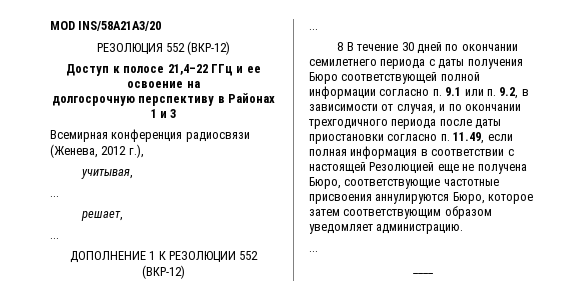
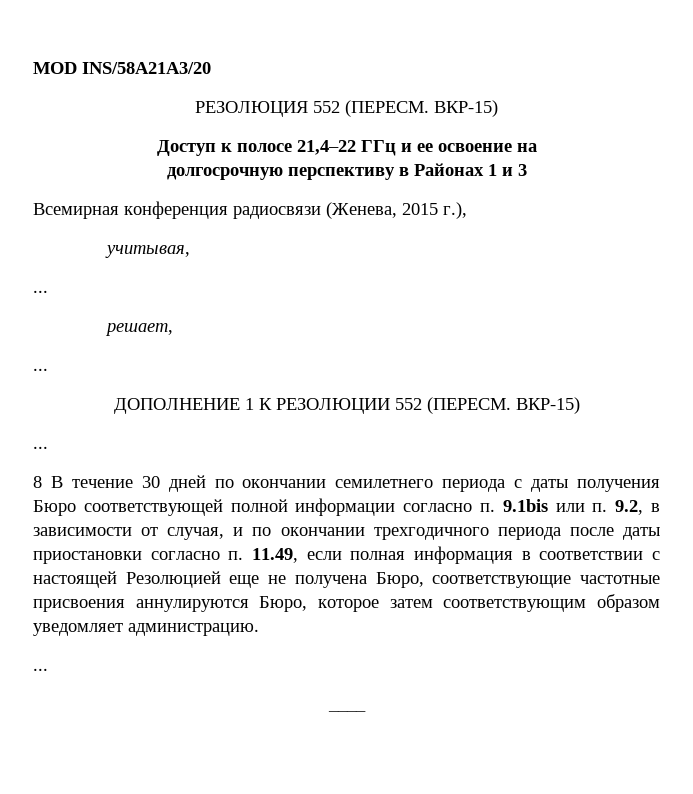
- РЕЗОЛЮЦИЯ 552 (ВКР-12)
+ РЕЗОЛЮЦИЯ 552 (ПЕРЕСМ. ВКР-15)
- Всемирная конференция радиосвязи (Женева, 2012 г.),
+ Всемирная конференция радиосвязи (Женева, 2015 г.),
- ДОПОЛНЕНИЕ 1 К РЕЗОЛЮЦИИ 552 (ВКР-12)
+ ДОПОЛНЕНИЕ 1 К РЕЗОЛЮЦИИ 552 (ПЕРЕСМ. ВКР-15)
- 8 В течение 30 дней по окончании семилетнего периода с даты получения Бюро соответствующей полной информации согласно п. 9.1 или п. 9.2, в зависимости от случая, и по окончании трехгодичного периода после даты приостановки согласно п. 11.49, если полная информация в соответствии с настоящей Резолюцией еще не получена Бюро, соответствующие частотные присвоения аннулируются Бюро, которое затем соответствующим образом уведомляет администрацию.
+ 8 В течение 30 дней по окончании семилетнего периода с даты получения Бюро соответствующей полной информации согласно п. 9.1bis или п. 9.2, в зависимости от случая, и по окончании трехгодичного периода после даты приостановки согласно п. 11.49, если полная информация в соответствии с настоящей Резолюцией еще не получена Бюро, соответствующие частотные присвоения аннулируются Бюро, которое затем соответствующим образом уведомляет администрацию.

